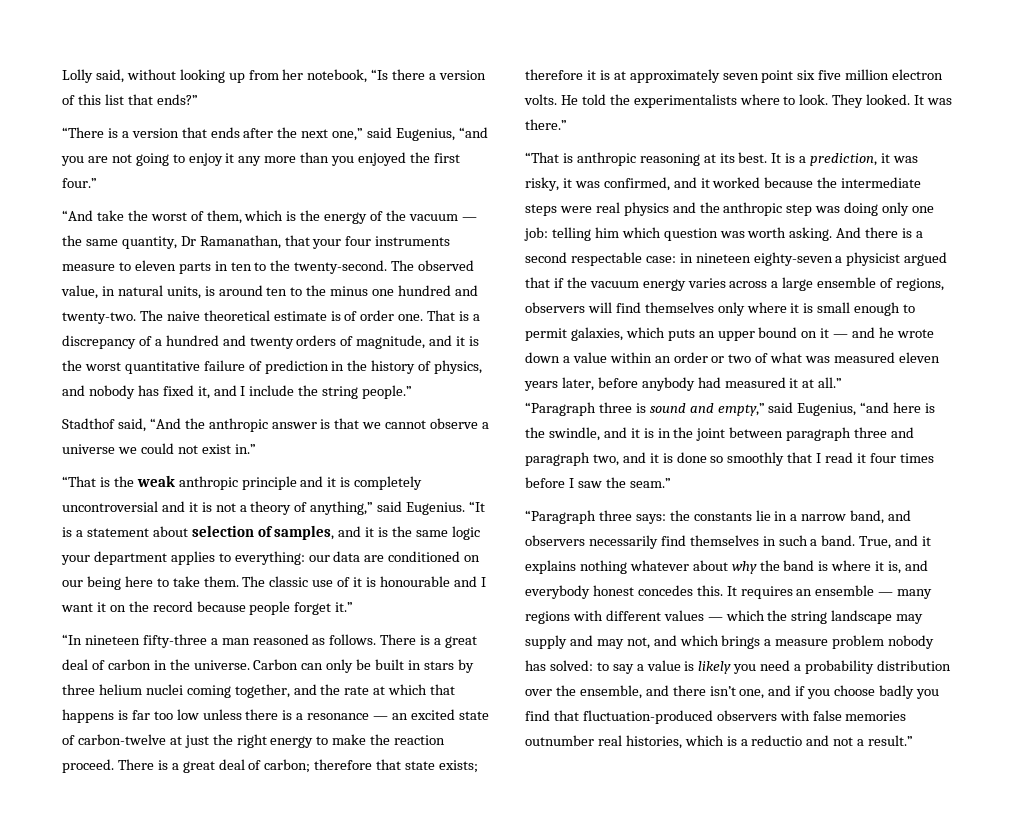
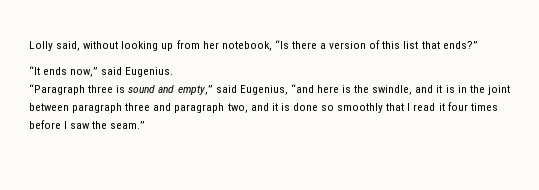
- “There is a version that ends after the next one,” said Eugenius, “and you are not going to enjoy it any more than you enjoyed the first four.”
- “And take the worst of them, which is the energy of the vacuum — the same quantity, Dr Ramanathan, that your four instruments measure to eleven parts in ten to the twenty-second. The observed value, in natural units, is around ten to the minus one hundred and twenty-two. The naive theoretical estimate is of order one. That is a discrepancy of a hundred and twenty orders of magnitude, and it is the worst quantitative failure of prediction in the history of physics, and nobody has fixed it, and I include the string people.”
- Stadthof said, “And the anthropic answer is that we cannot observe a universe we could not exist in.”
- “That is the weak anthropic principle and it is completely uncontroversial and it is not a theory of anything,” said Eugenius. “It is a statement about selection of samples, and it is the same logic your department applies to everything: our data are conditioned on our being here to take them. The classic use of it is honourable and I want it on the record because people forget it.”
- “In nineteen fifty-three a man reasoned as follows. There is a great deal of carbon in the universe. Carbon can only be built in stars by three helium nuclei coming together, and the rate at which that happens is far too low unless there is a resonance — an excited state of carbon-twelve at just the right energy to make the reaction proceed. There is a great deal of carbon; therefore that state exists; therefore it is at approximately seven point six five million electron volts. He told the experimentalists where to look. They looked. It was there.”
- “That is anthropic reasoning at its best. It is a prediction, it was risky, it was confirmed, and it worked because the intermediate steps were real physics and the anthropic step was doing only one job: telling him which question was worth asking. And there is a second respectable case: in nineteen eighty-seven a physicist argued that if the vacuum energy varies across a large ensemble of regions, observers will find themselves only where it is small enough to permit galaxies, which puts an upper bound on it — and he wrote down a value within an order or two of what was measured eleven years later, before anybody had measured it at all.”
+ “It ends now,” said Eugenius.
- “Paragraph three says: the constants lie in a narrow band, and observers necessarily find themselves in such a band. True, and it explains nothing whatever about why the band is where it is, and everybody honest concedes this. It requires an ensemble — many regions with different values — which the string landscape may supply and may not, and which brings a measure problem nobody has solved: to say a value is likely you need a probability distribution over the ensemble, and there isn’t one, and if you choose badly you find that fluctuation-produced observers with false memories outnumber real histories, which is a reductio and not a result.”

